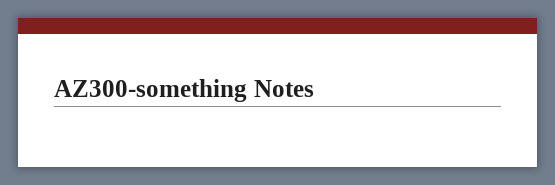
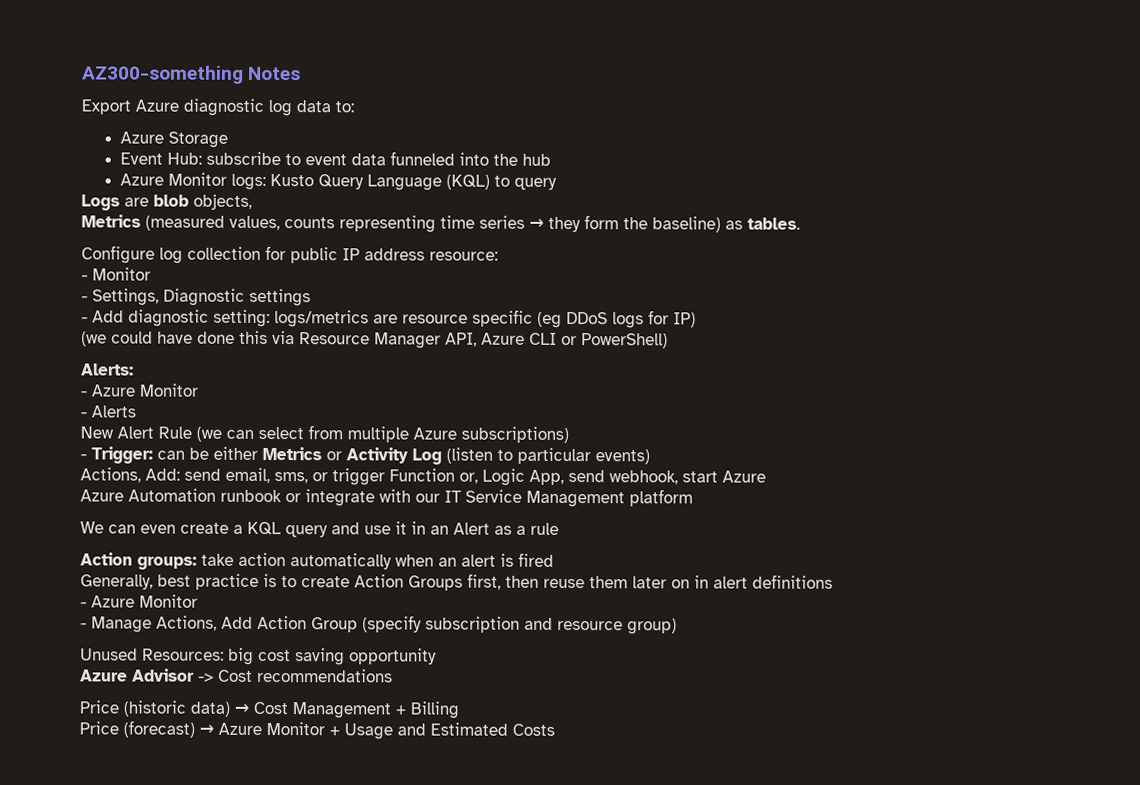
+ Export Azure diagnostic log data to:
+ Azure Storage
+ Event Hub: subscribe to event data funneled into the hub
+ Azure Monitor logs: Kusto Query Language (KQL) to query
+ Logs are blob objects,
+ Metrics (measured values, counts representing time series → they form the baseline) as tables.
+ Configure log collection for public IP address resource:
+ - Monitor
+ - Settings, Diagnostic settings
+ - Add diagnostic setting: logs/metrics are resource specific (eg DDoS logs for IP)
+ (we could have done this via Resource Manager API, Azure CLI or PowerShell)
+ Alerts:
+ - Azure Monitor
+ - Alerts
+ New Alert Rule (we can select from multiple Azure subscriptions)
+ - Trigger: can be either Metrics or Activity Log (listen to particular events)
+ Actions, Add: send email, sms, or trigger Function or, Logic App, send webhook, start Azure
+ Azure Automation runbook or integrate with our IT Service Management platform
+ We can even create a KQL query and use it in an Alert as a rule
+ Action groups: take action automatically when an alert is fired
+ Generally, best practice is to create Action Groups first, then reuse them later on in alert definitions
+ - Azure Monitor
+ - Manage Actions, Add Action Group (specify subscription and resource group)
+ Unused Resources: big cost saving opportunity
+ Azure Advisor -> Cost recommendations
+ Price (historic data) → Cost Management + Billing
+ Price (forecast) → Azure Monitor + Usage and Estimated Costs

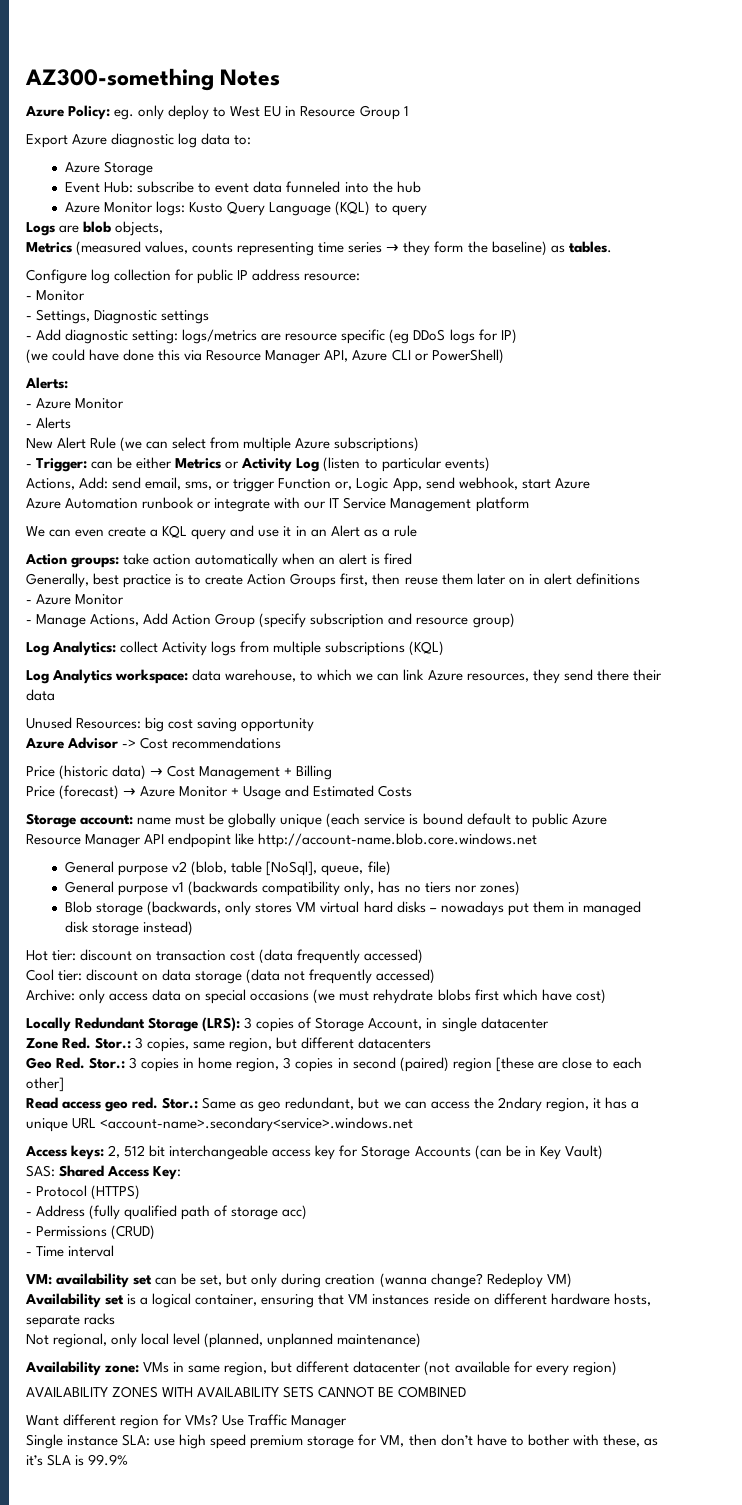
+ Azure Policy: eg. only deploy to West EU in Resource Group 1
+ Log Analytics: collect Activity logs from multiple subscriptions (KQL)
+ Log Analytics workspace: data warehouse, to which we can link Azure resources, they send there their data
+ Storage account: name must be globally unique (each service is bound default to public Azure Resource Manager API endpopint like http://account-name.blob.core.windows.net
+ General purpose v2 (blob, table [NoSql], queue, file)
+ General purpose v1 (backwards compatibility only, has no tiers nor zones)
+ Blob storage (backwards, only stores VM virtual hard disks – nowadays put them in managed disk storage instead)
+ Hot tier: discount on transaction cost (data frequently accessed)
+ Cool tier: discount on data storage (data not frequently accessed)
+ Archive: only access data on special occasions (we must rehydrate blobs first which have cost)
+ Locally Redundant Storage (LRS): 3 copies of Storage Account, in single datacenter
+ Zone Red. Stor.: 3 copies, same region, but different datacenters
+ Geo Red. Stor.: 3 copies in home region, 3 copies in second (paired) region [these are close to each other]
+ Read access geo red. Stor.: Same as geo redundant, but we can access the 2ndary region, it has a unique URL <account-name>.secondary<service>.windows.net
+ Access keys: 2, 512 bit interchangeable access key for Storage Accounts (can be in Key Vault)
+ SAS: Shared Access Key:
+ - Protocol (HTTPS)
+ - Address (fully qualified path of storage acc)
+ - Permissions (CRUD)
+ - Time interval
+ VM: availability set can be set, but only during creation (wanna change? Redeploy VM)
+ Availability set is a logical container, ensuring that VM instances reside on different hardware hosts, separate racks
+ Not regional, only local level (planned, unplanned maintenance)
+ Availability zone: VMs in same region, but different datacenter (not available for every region)
+ AVAILABILITY ZONES WITH AVAILABILITY SETS CANNOT BE COMBINED
+ Want different region for VMs? Use Traffic Manager
+ Single instance SLA: use high speed premium storage for VM, then don’t have to bother with these, as it’s SLA is 99.9%

